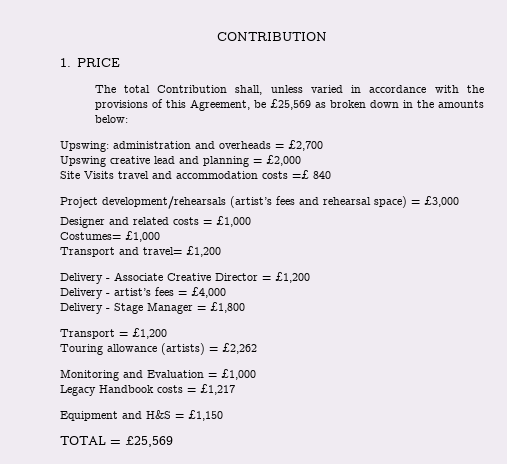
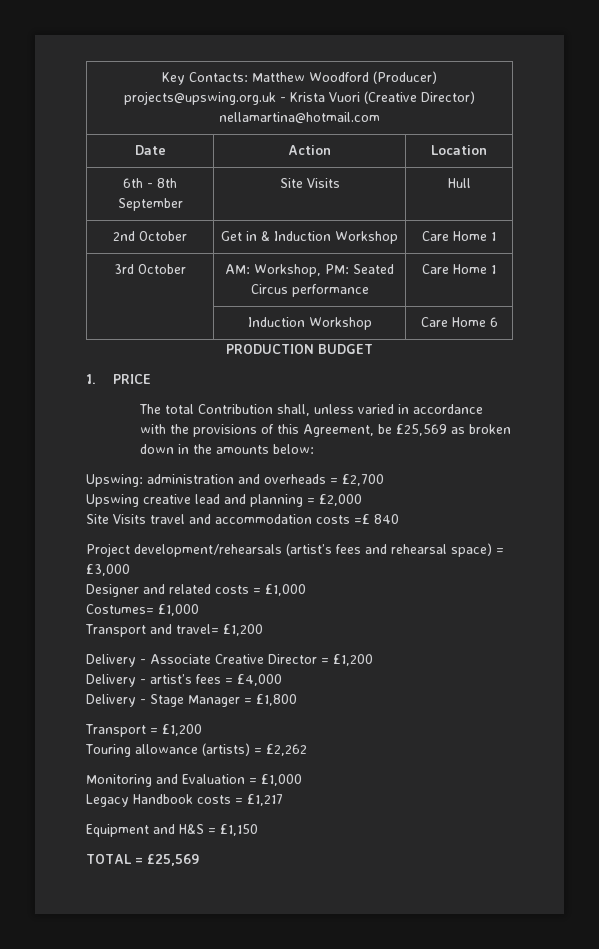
- CONTRIBUTION
+ Key Contacts: Matthew Woodford (Producer) projects@upswing.org.uk - Krista Vuori (Creative Director) nellamartina@hotmail.com
+ Date | Action | Location
+ 6th - 8th September | Site Visits | Hull
+ 2nd October | Get in & Induction Workshop | Care Home 1
+ 3rd October | AM: Workshop, PM: Seated Circus performance | Care Home 1
+ | Induction Workshop | Care Home 6
+ PRODUCTION BUDGET

